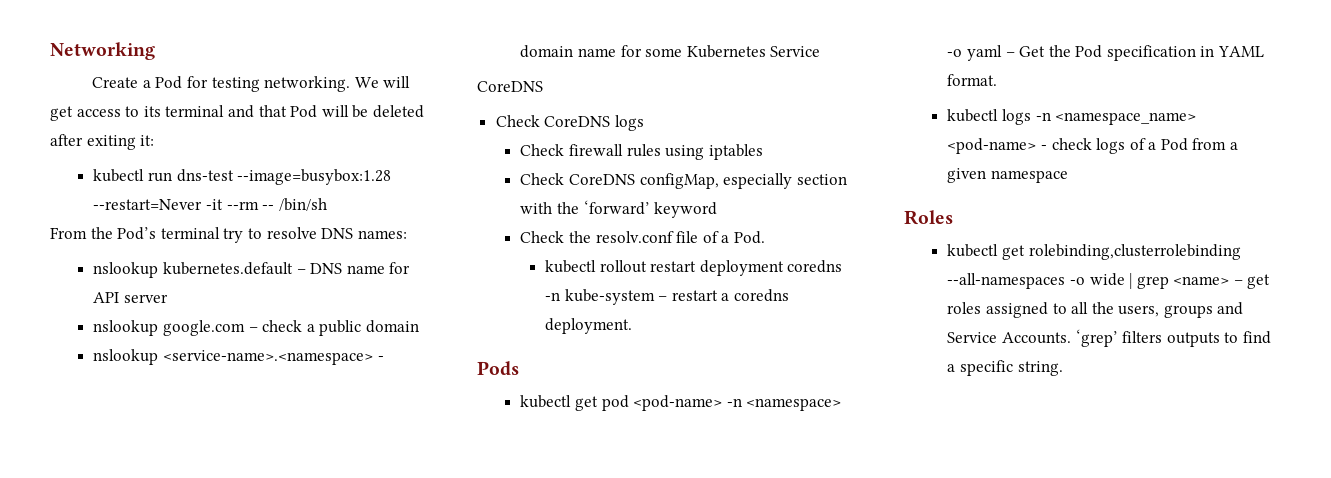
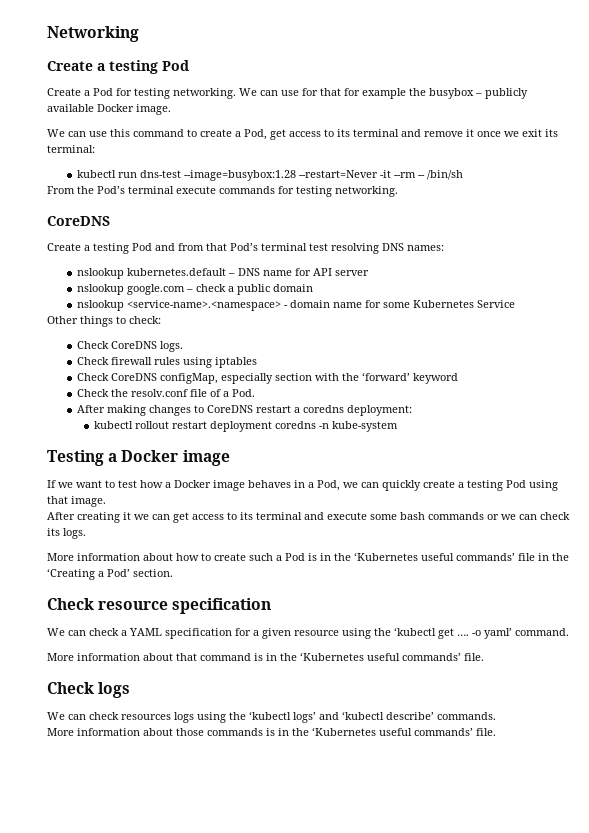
  Networking
+ Create a testing Pod
- We will get access to its terminal and that Pod will be deleted after exiting it:
+ We can use for that for example the busybox – publicly available Docker image.
+ We can use this command to create a Pod, get access to its terminal and remove it once we exit its terminal:
- From the Pod’s terminal try to resolve DNS names:
+ From the Pod’s terminal execute commands for testing networking.
+ CoreDNS
+ Create a testing Pod and from that Pod’s terminal test resolving DNS names:
  nslookup <service-name>.<namespace> - domain name for some Kubernetes Service
- CoreDNS
- Check CoreDNS logs
+ Other things to check:
+ Check CoreDNS logs.
+ After making changes to CoreDNS restart a coredns deployment:
- kubectl rollout restart deployment coredns -n kube-system – restart a coredns deployment.
- Pods
- kubectl get pod <pod-name> -n <namespace> -o yaml – Get the Pod specification in YAML format.
- kubectl logs -n <namespace_name> <pod-name> - check logs of a Pod from a given namespace
- Roles
- kubectl get rolebinding,clusterrolebinding --all-namespaces -o wide | grep <name> – get roles assigned to all the users, groups and Service Accounts. ‘grep’ filters outputs to find a specific string.
+ kubectl rollout restart deployment coredns -n kube-system
+ Testing a Docker image
+ If we want to test how a Docker image behaves in a Pod, we can quickly create a testing Pod using that image.
+ After creating it we can get access to its terminal and execute some bash commands or we can check its logs.
+ More information about how to create such a Pod is in the ‘Kubernetes useful commands’ file in the ‘Creating a Pod’ section.
+ Check resource specification
+ We can check a YAML specification for a given resource using the ‘kubectl get …. -o yaml’ command.
+ More information about that command is in the ‘Kubernetes useful commands’ file.
+ Check logs
+ We can check resources logs using the ‘kubectl logs’ and ‘kubectl describe’ commands.
+ More information about those commands is in the ‘Kubernetes useful commands’ file.

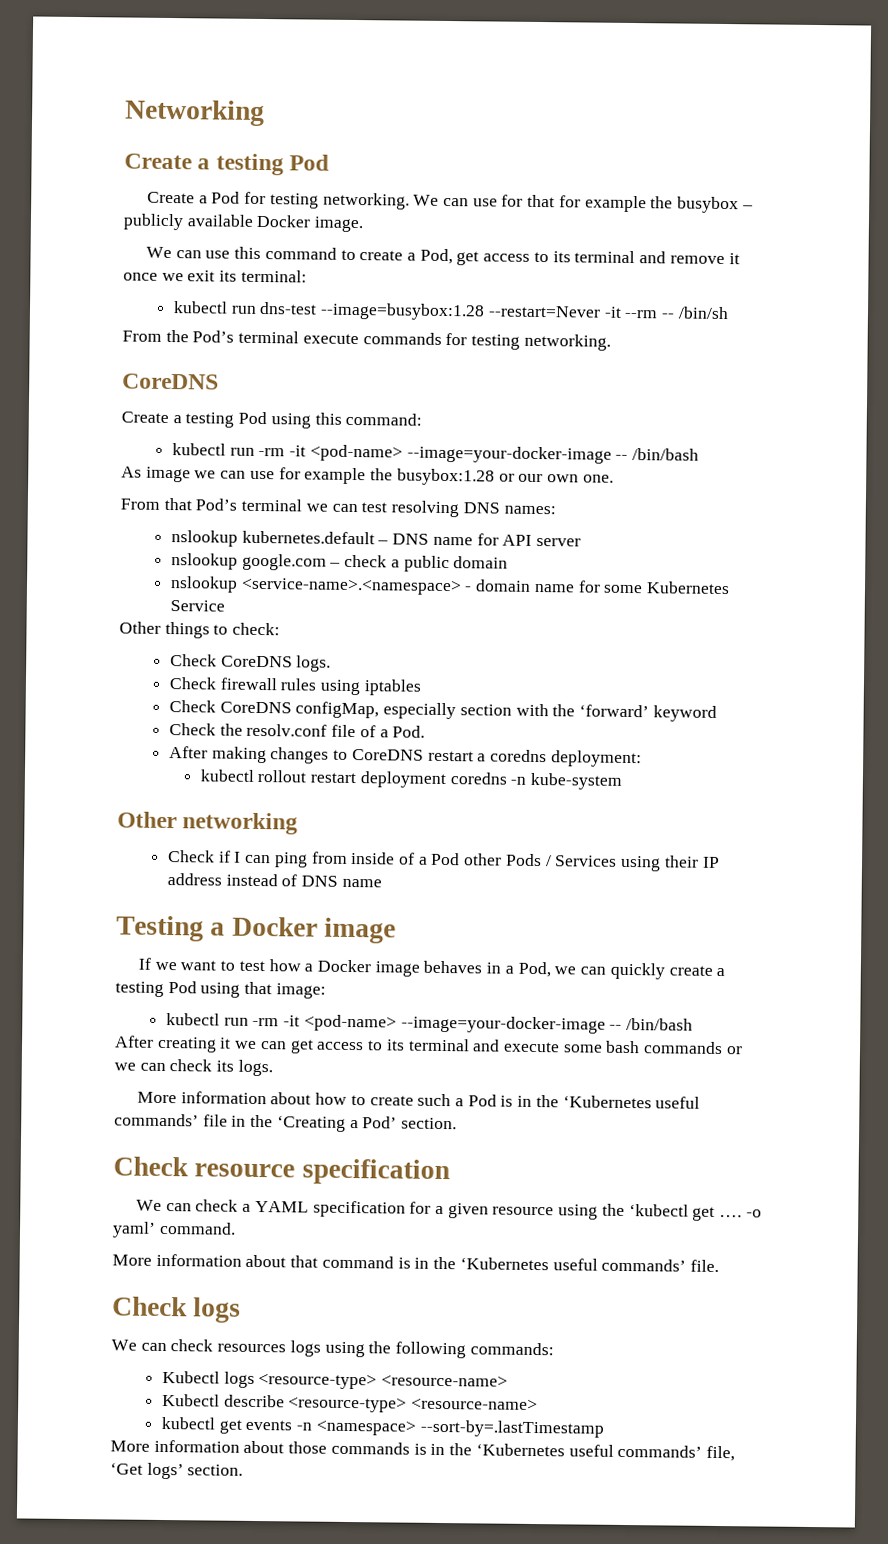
- Create a testing Pod and from that Pod’s terminal test resolving DNS names:
+ Create a testing Pod using this command:
+ kubectl run -rm -it <pod-name> --image=your-docker-image -- /bin/bash
+ As image we can use for example the busybox:1.28 or our own one.
+ From that Pod’s terminal we can test resolving DNS names:
+ Other networking
+ Check if I can ping from inside of a Pod other Pods / Services using their IP address instead of DNS name
- If we want to test how a Docker image behaves in a Pod, we can quickly create a testing Pod using that image.
+ If we want to test how a Docker image behaves in a Pod, we can quickly create a testing Pod using that image:
+ kubectl run -rm -it <pod-name> --image=your-docker-image -- /bin/bash
- We can check resources logs using the ‘kubectl logs’ and ‘kubectl describe’ commands.
+ We can check resources logs using the following commands:
+ Kubectl logs <resource-type> <resource-name>
+ Kubectl describe <resource-type> <resource-name>
+ kubectl get events -n <namespace> --sort-by=.lastTimestamp
- More information about those commands is in the ‘Kubernetes useful commands’ file.
+ More information about those commands is in the ‘Kubernetes useful commands’ file, ‘Get logs’ section.

